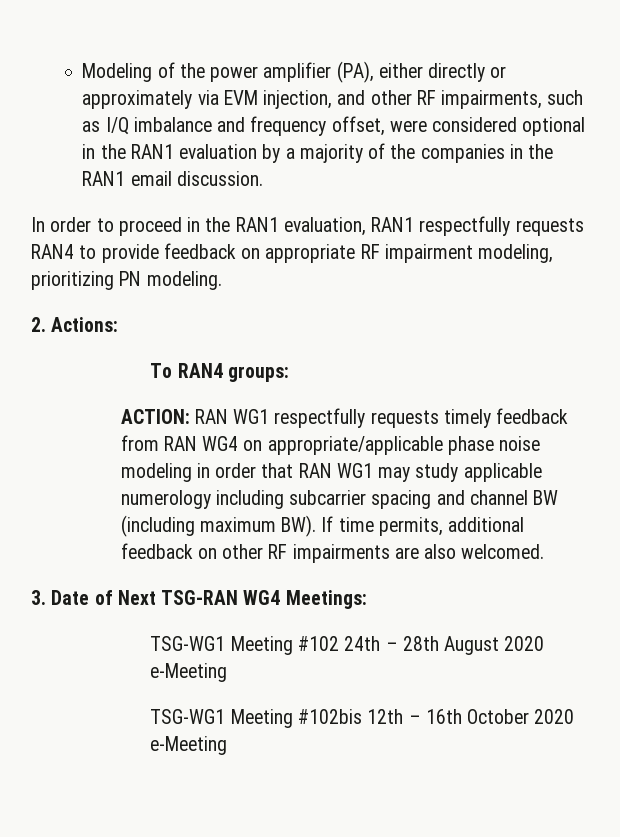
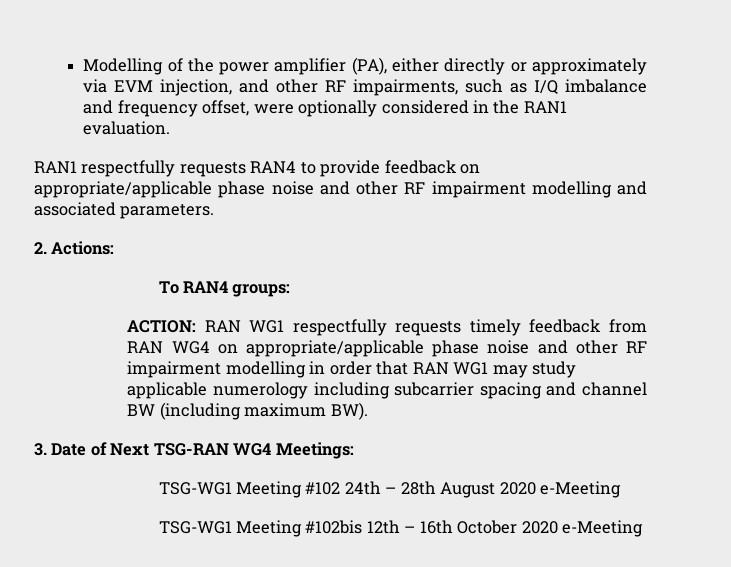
- Modeling of the power amplifier (PA), either directly or approximately via EVM injection, and other RF impairments, such as I/Q imbalance and frequency offset, were considered optional in the RAN1 evaluation by a majority of the companies in the RAN1 email discussion.
- In order to proceed in the RAN1 evaluation, RAN1 respectfully requests RAN4 to provide feedback on appropriate RF impairment modeling, prioritizing PN modeling.
+ Modelling of the power amplifier (PA), either directly or approximately via EVM injection, and other RF impairments, such as I/Q imbalance and frequency offset, were optionally considered in the RAN1 evaluation.
+ RAN1 respectfully requests RAN4 to provide feedback on appropriate/applicable phase noise and other RF impairment modelling and associated parameters.
- ACTION: RAN WG1 respectfully requests timely feedback from RAN WG4 on appropriate/applicable phase noise modeling in order that RAN WG1 may study applicable numerology including subcarrier spacing and channel BW (including maximum BW). If time permits, additional feedback on other RF impairments are also welcomed.
+ ACTION: RAN WG1 respectfully requests timely feedback from RAN WG4 on appropriate/applicable phase noise and other RF impairment modelling in order that RAN WG1 may study applicable numerology including subcarrier spacing and channel BW (including maximum BW).

